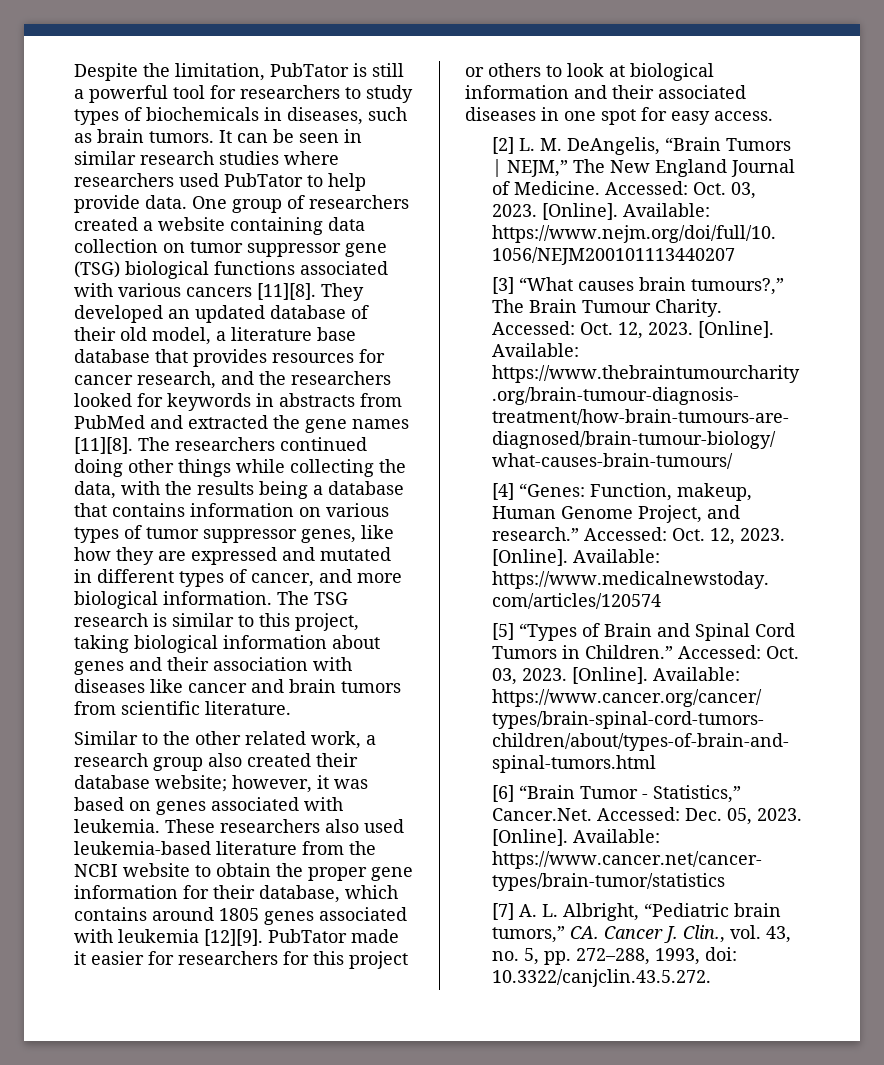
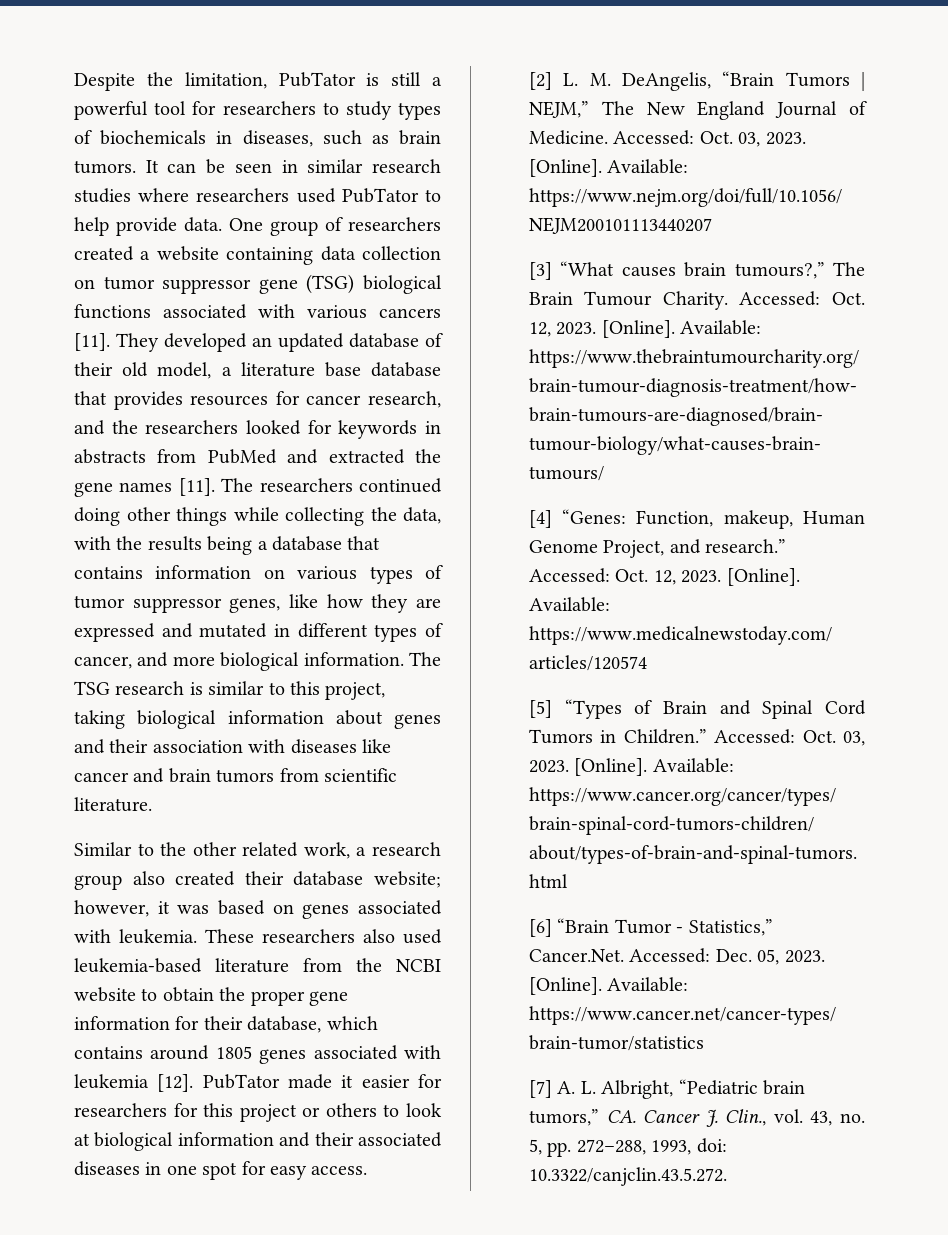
- One group of researchers created a website containing data collection on tumor suppressor gene (TSG) biological functions associated with various cancers [11][8].
+ One group of researchers created a website containing data collection on tumor suppressor gene (TSG) biological functions associated with various cancers [11].
- They developed an updated database of their old model, a literature base database that provides resources for cancer research, and the researchers looked for keywords in abstracts from PubMed and extracted the gene names [11][8].
+ They developed an updated database of their old model, a literature base database that provides resources for cancer research, and the researchers looked for keywords in abstracts from PubMed and extracted the gene names [11].
- These researchers also used leukemia-based literature from the NCBI website to obtain the proper gene information for their database, which contains around 1805 genes associated with leukemia [12][9].
+ These researchers also used leukemia-based literature from the NCBI website to obtain the proper gene information for their database, which contains around 1805 genes associated with leukemia [12].

